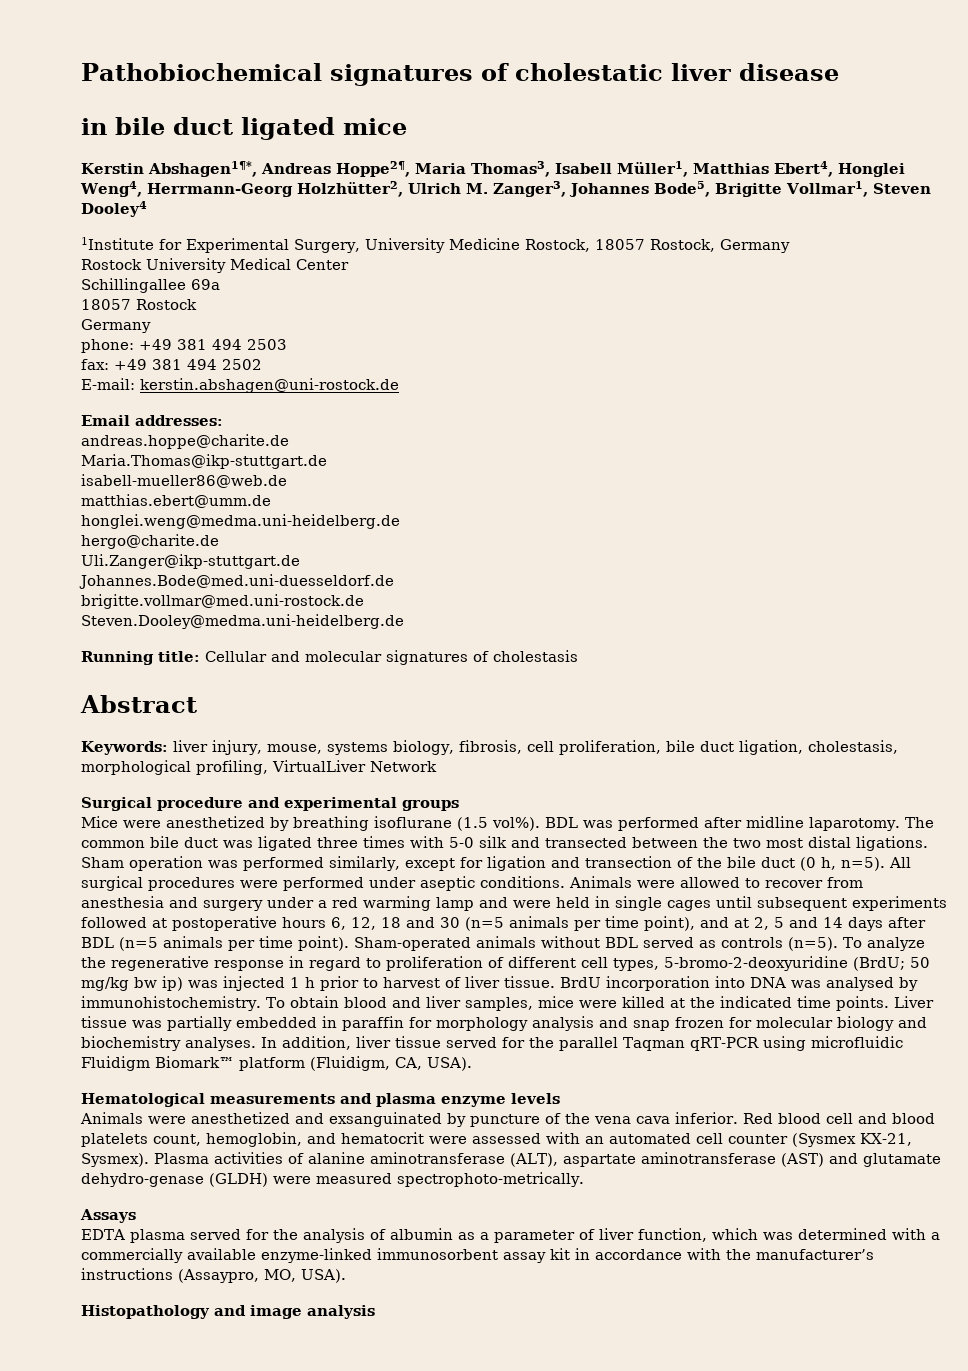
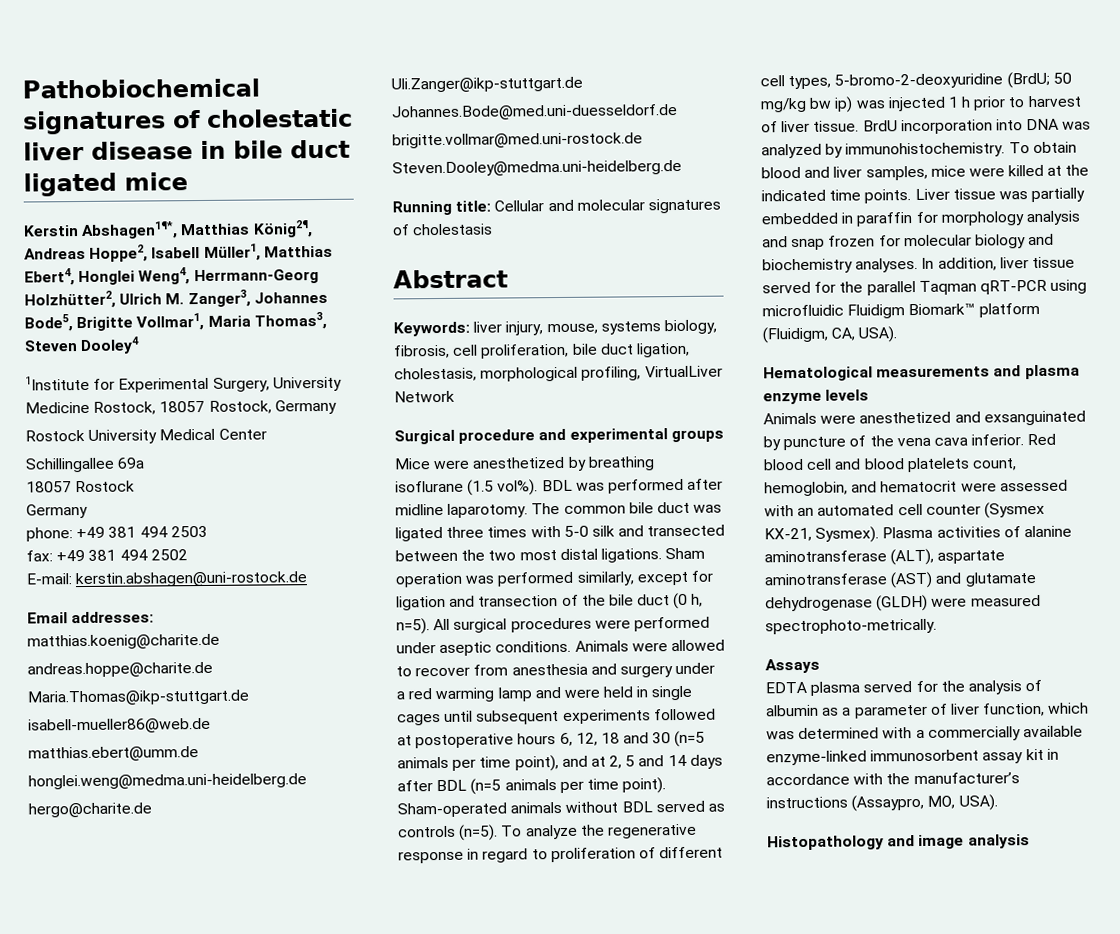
- Pathobiochemical signatures of cholestatic liver disease
- in bile duct ligated mice
+ Pathobiochemical signatures of cholestatic liver disease in bile duct ligated mice
- Kerstin Abshagen1¶*, Andreas Hoppe2¶, Maria Thomas3, Isabell Müller1, Matthias Ebert4, Honglei Weng4, Herrmann-Georg Holzhütter2, Ulrich M. Zanger3, Johannes Bode5, Brigitte Vollmar1, Steven Dooley4
+ Kerstin Abshagen1¶*, Matthias König2¶, Andreas Hoppe2, Isabell Müller1, Matthias Ebert4, Honglei Weng4, Herrmann-Georg Holzhütter2, Ulrich M. Zanger3, Johannes Bode5, Brigitte Vollmar1, Maria Thomas3, Steven Dooley4
+ matthias.koenig@charite.de
- BrdU incorporation into DNA was analysed by immunohistochemistry.
+ BrdU incorporation into DNA was analyzed by immunohistochemistry.
- Plasma activities of alanine aminotransferase (ALT), aspartate aminotransferase (AST) and glutamate dehydro-genase (GLDH) were measured spectrophoto-metrically.
+ Plasma activities of alanine aminotransferase (ALT), aspartate aminotransferase (AST) and glutamate dehydrogenase (GLDH) were measured spectrophoto-metrically.

